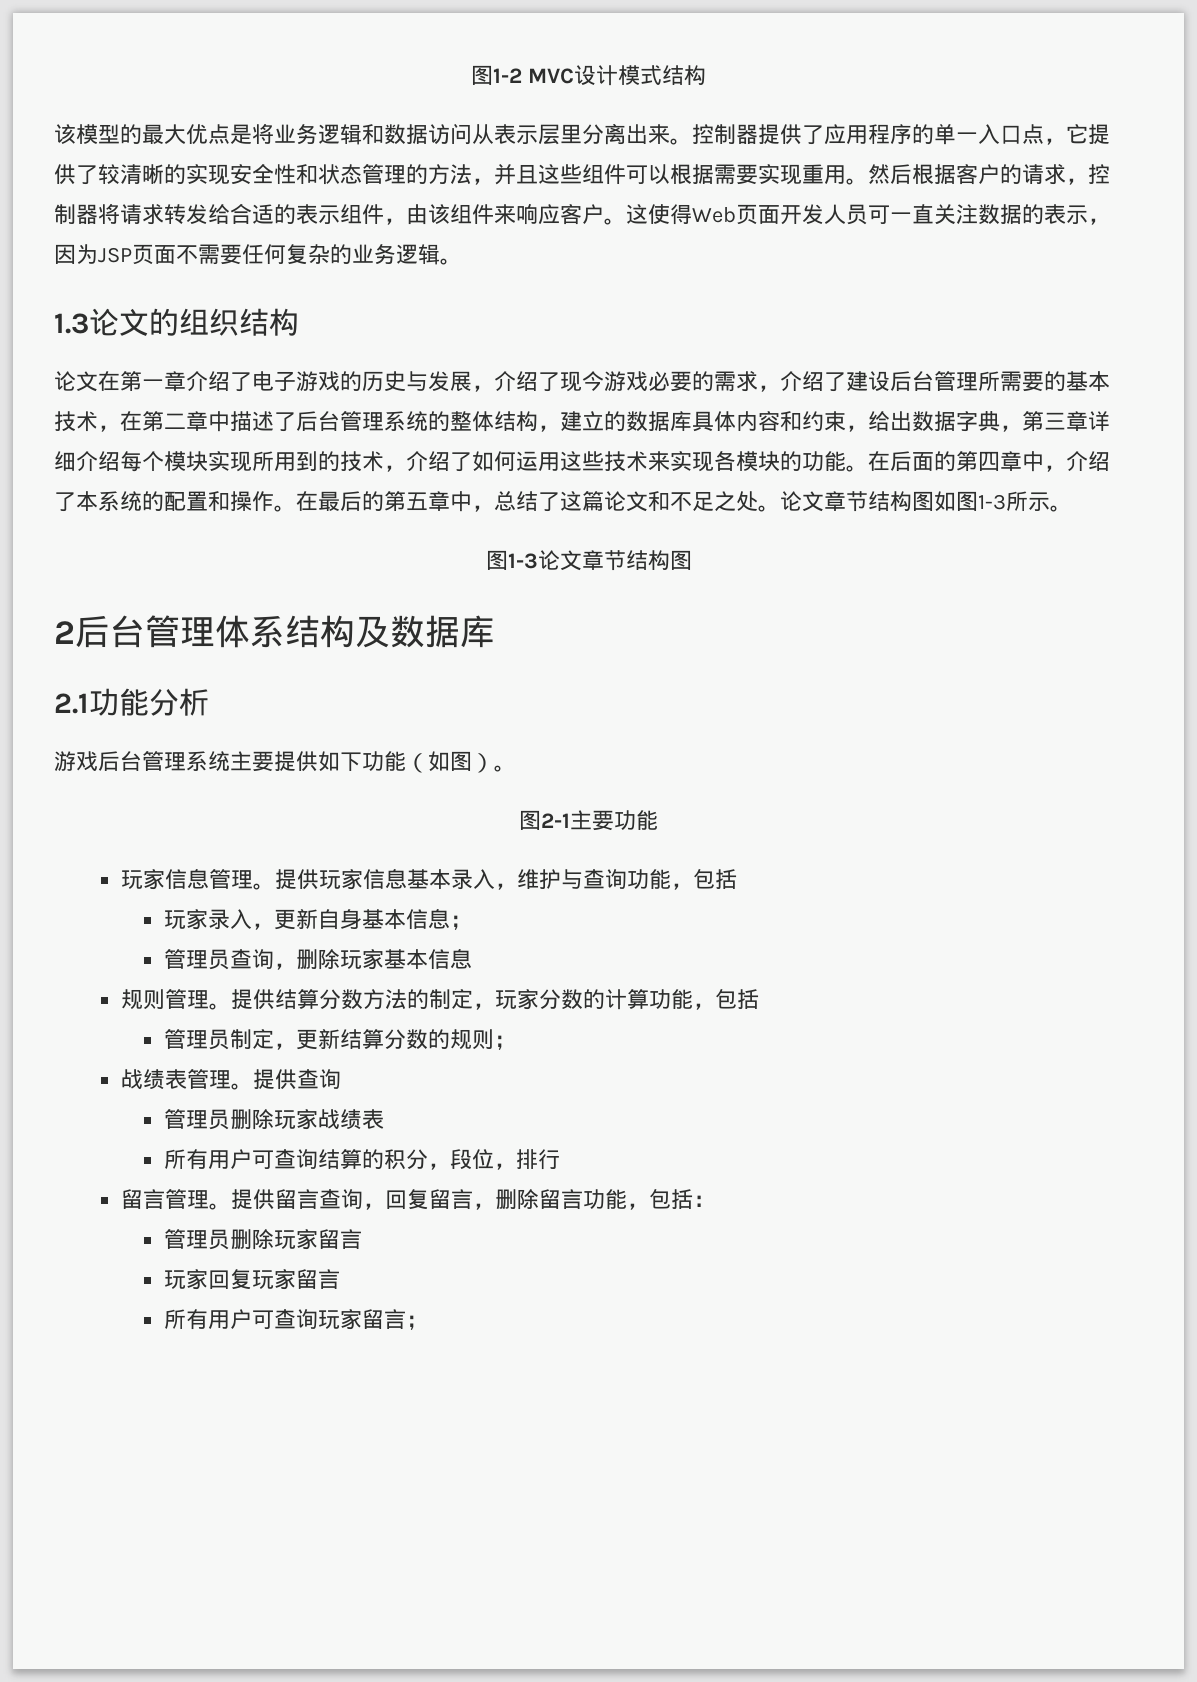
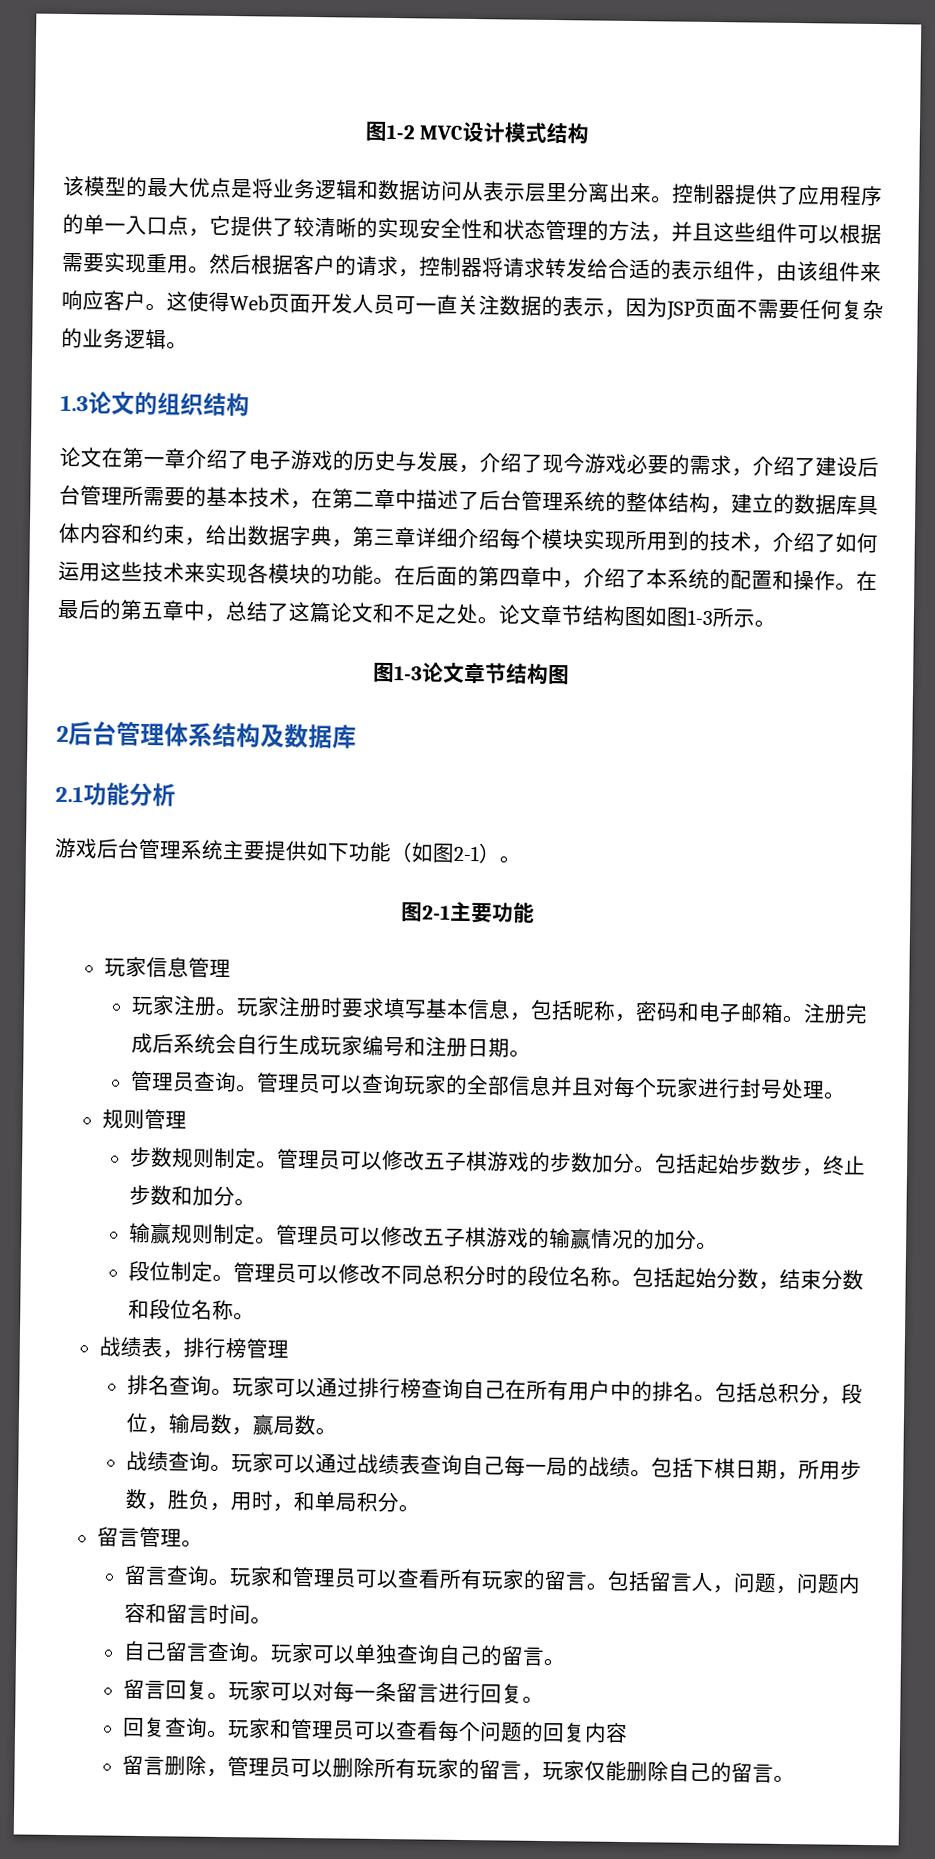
- 游戏后台管理系统主要提供如下功能（如图）。
+ 游戏后台管理系统主要提供如下功能（如图2-1）。
- 玩家信息管理。提供玩家信息基本录入，维护与查询功能，包括
- 玩家录入，更新自身基本信息；
- 管理员查询，删除玩家基本信息
- 规则管理。提供结算分数方法的制定，玩家分数的计算功能，包括
- 管理员制定，更新结算分数的规则；
- 战绩表管理。提供查询
- 管理员删除玩家战绩表
- 所有用户可查询结算的积分，段位，排行
+ 玩家信息管理
+ 玩家注册。玩家注册时要求填写基本信息，包括昵称，密码和电子邮箱。注册完成后系统会自行生成玩家编号和注册日期。
+ 管理员查询。管理员可以查询玩家的全部信息并且对每个玩家进行封号处理。
+ 规则管理
+ 步数规则制定。管理员可以修改五子棋游戏的步数加分。包括起始步数步，终止步数和加分。
+ 输赢规则制定。管理员可以修改五子棋游戏的输赢情况的加分。
+ 段位制定。管理员可以修改不同总积分时的段位名称。包括起始分数，结束分数和段位名称。
+ 战绩表，排行榜管理
+ 排名查询。玩家可以通过排行榜查询自己在所有用户中的排名。包括总积分，段位，输局数，赢局数。
+ 战绩查询。玩家可以通过战绩表查询自己每一局的战绩。包括下棋日期，所用步数，胜负，用时，和单局积分。
- 留言管理。提供留言查询，回复留言，删除留言功能，包括：
- 管理员删除玩家留言
- 玩家回复玩家留言
- 所有用户可查询玩家留言；
+ 留言管理。
+ 留言查询。玩家和管理员可以查看所有玩家的留言。包括留言人，问题，问题内容和留言时间。
+ 自己留言查询。玩家可以单独查询自己的留言。
+ 留言回复。玩家可以对每一条留言进行回复。
+ 回复查询。玩家和管理员可以查看每个问题的回复内容
+ 留言删除，管理员可以删除所有玩家的留言，玩家仅能删除自己的留言。

